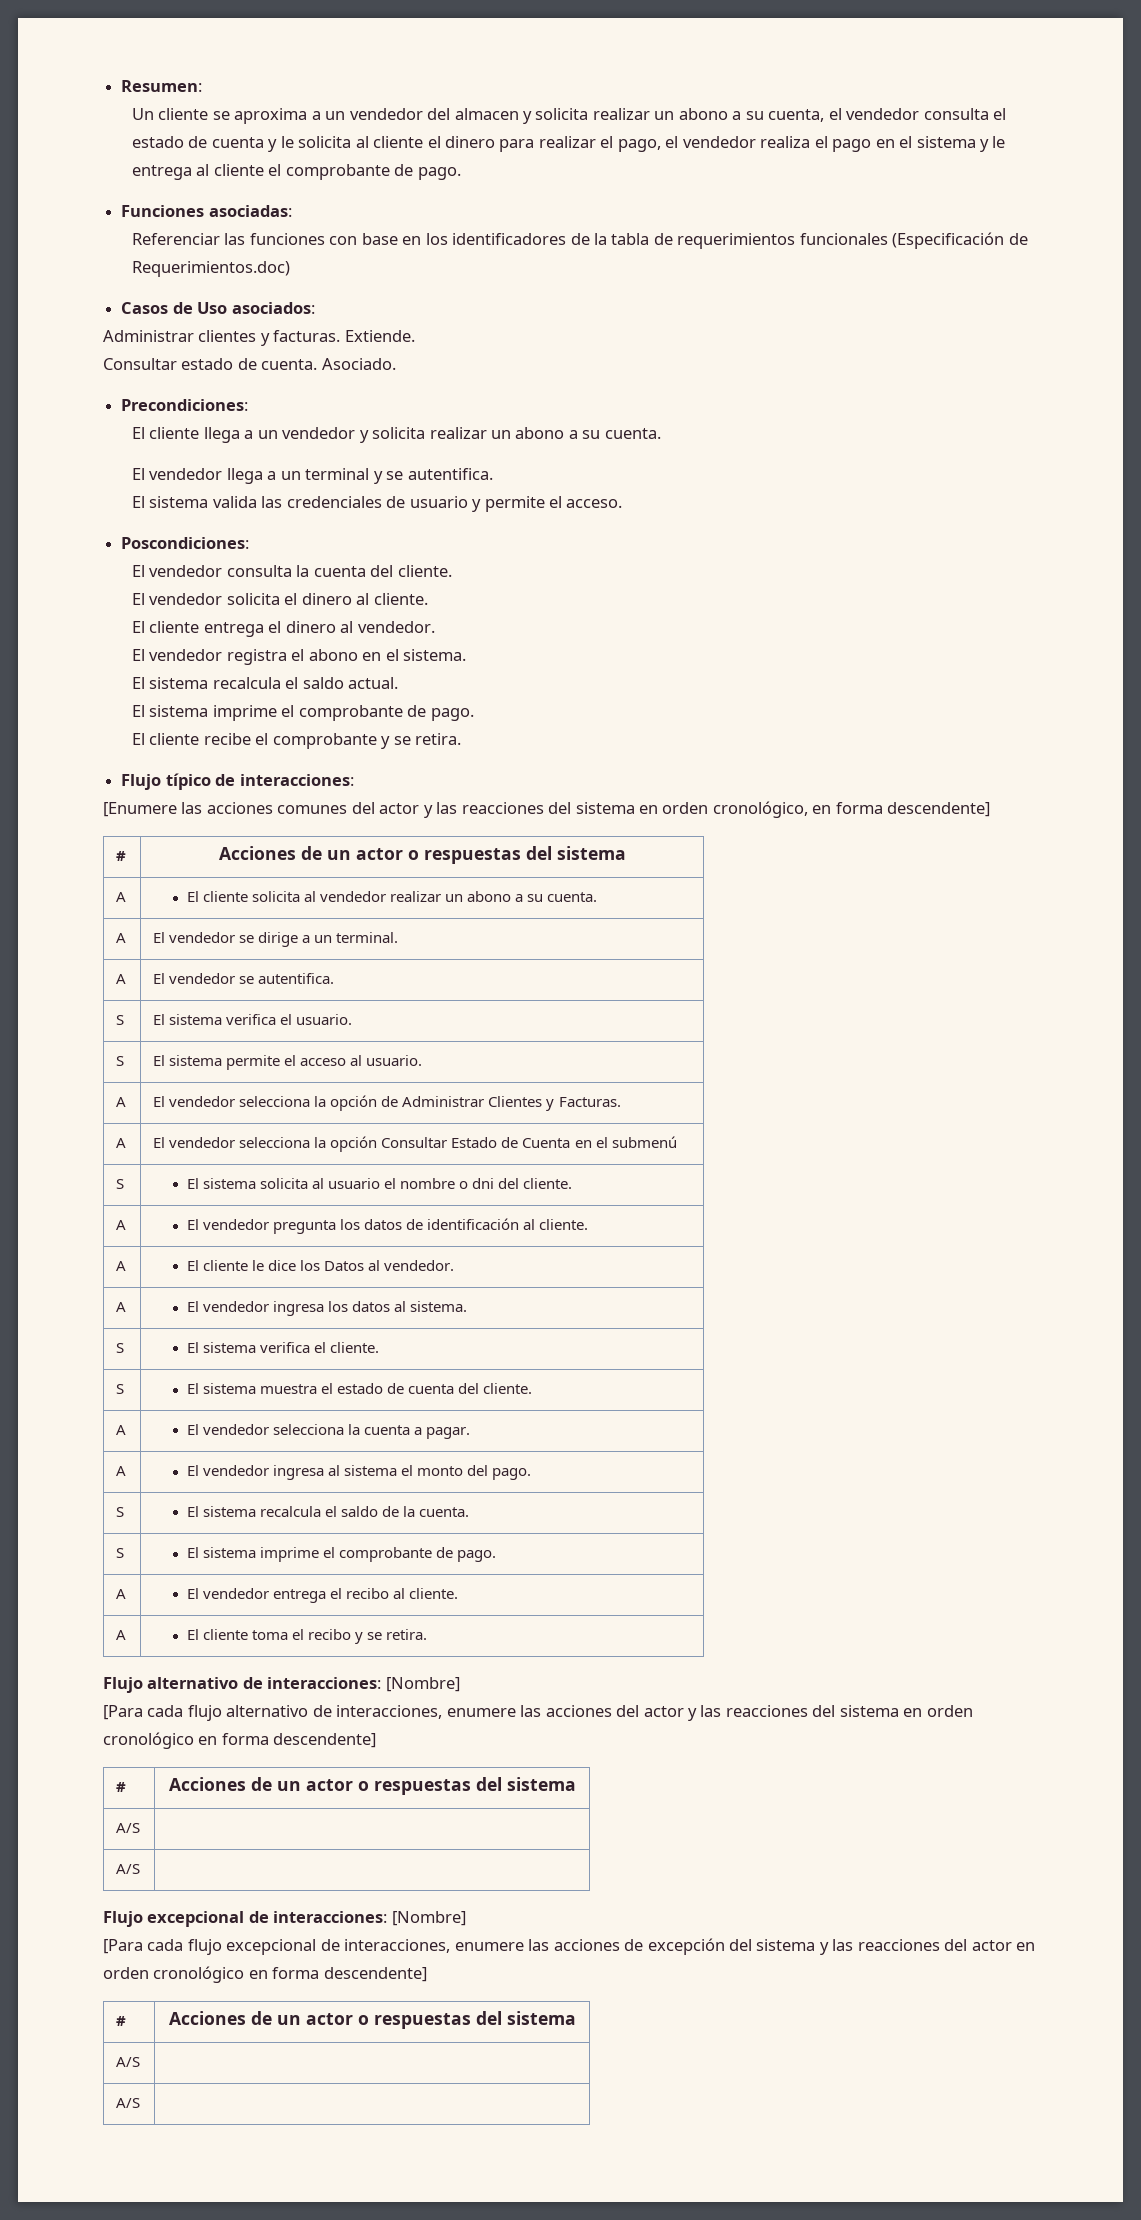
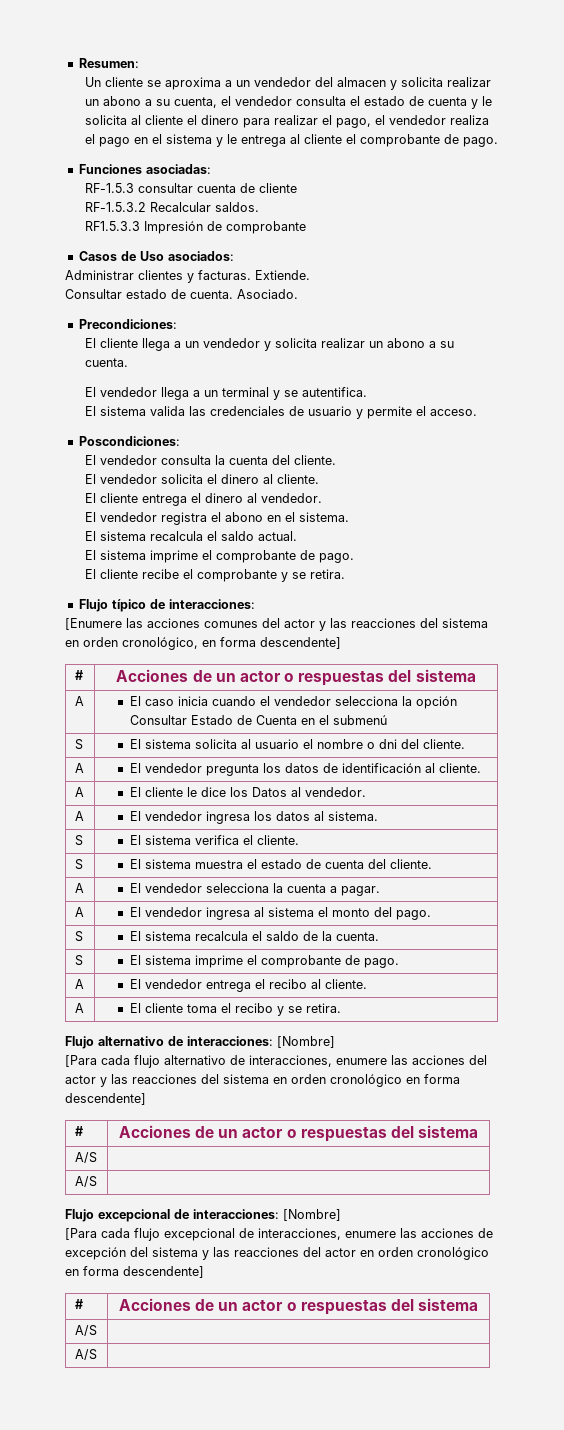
- Referenciar las funciones con base en los identificadores de la tabla de requerimientos funcionales (Especificación de Requerimientos.doc)
+ RF-1.5.3 consultar cuenta de cliente
+ RF-1.5.3.2 Recalcular saldos.
+ RF1.5.3.3 Impresión de comprobante
- A | El cliente solicita al vendedor realizar un abono a su cuenta.
- A | El vendedor se dirige a un terminal.
- A | El vendedor se autentifica.
- S | El sistema verifica el usuario.
- S | El sistema permite el acceso al usuario.
- A | El vendedor selecciona la opción de Administrar Clientes y Facturas.
- A | El vendedor selecciona la opción Consultar Estado de Cuenta en el submenú
+ A | El caso inicia cuando el vendedor selecciona la opción Consultar Estado de Cuenta en el submenú

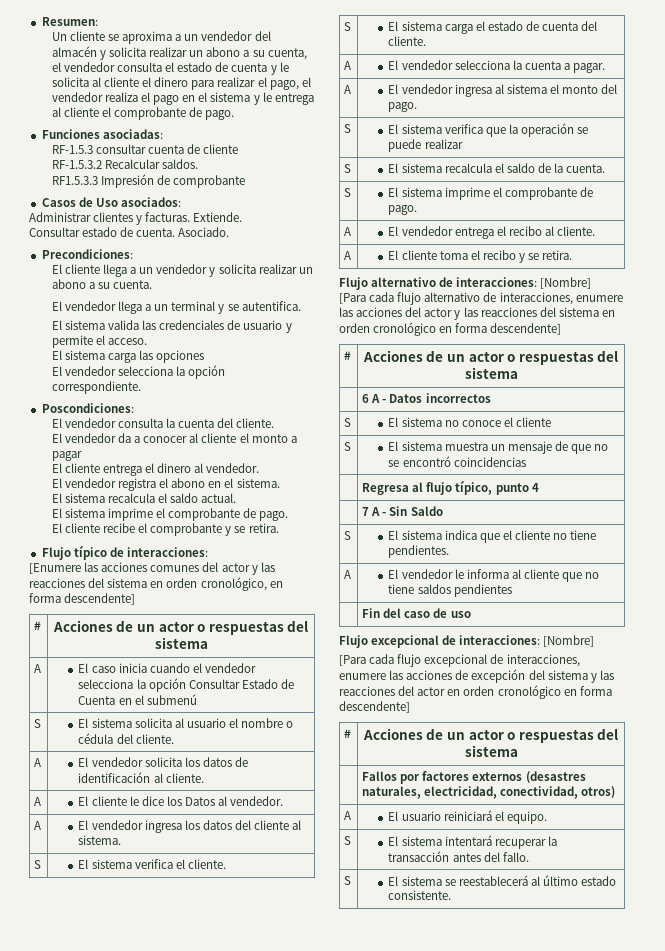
- Un cliente se aproxima a un vendedor del almacen y solicita realizar un abono a su cuenta, el vendedor consulta el estado de cuenta y le solicita al cliente el dinero para realizar el pago, el vendedor realiza el pago en el sistema y le entrega al cliente el comprobante de pago.
+ Un cliente se aproxima a un vendedor del almacén y solicita realizar un abono a su cuenta, el vendedor consulta el estado de cuenta y le solicita al cliente el dinero para realizar el pago, el vendedor realiza el pago en el sistema y le entrega al cliente el comprobante de pago.
+ El sistema carga las opciones
+ El vendedor selecciona la opción correspondiente.
- El vendedor solicita el dinero al cliente.
+ El vendedor da a conocer al cliente el monto a pagar
- S | El sistema solicita al usuario el nombre o dni del cliente.
- A | El vendedor pregunta los datos de identificación al cliente.
+ S | El sistema solicita al usuario el nombre o cédula del cliente.
+ A | El vendedor solicita los datos de identificación al cliente.
- A | El vendedor ingresa los datos al sistema.
+ A | El vendedor ingresa los datos del cliente al sistema.
- S | El sistema muestra el estado de cuenta del cliente.
+ S | El sistema carga el estado de cuenta del cliente.
+ S | El sistema verifica que la operación se puede realizar
  [Para cada flujo alternativo de interacciones, enumere las acciones del actor y las reacciones del sistema en orden cronológico en forma descendente]
  # | Acciones de un actor o respuestas del sistema
- A/S |
- A/S |
+ | 6 A - Datos incorrectos
+ S | El sistema no conoce el cliente
+ S | El sistema muestra un mensaje de que no se encontró coincidencias
+ | Regresa al flujo típico, punto 4
+ | 7 A - Sin Saldo
+ S | El sistema indica que el cliente no tiene pendientes.
+ A | El vendedor le informa al cliente que no tiene saldos pendientes
+ | Fin del caso de uso
  [Para cada flujo excepcional de interacciones, enumere las acciones de excepción del sistema y las reacciones del actor en orden cronológico en forma descendente]
  # | Acciones de un actor o respuestas del sistema
- A/S |
- A/S |
+ | Fallos por factores externos (desastres naturales, electricidad, conectividad, otros)
+ A | El usuario reiniciará el equipo.
+ S | El sistema intentará recuperar la transacción antes del fallo.
+ S | El sistema se reestablecerá al último estado consistente.

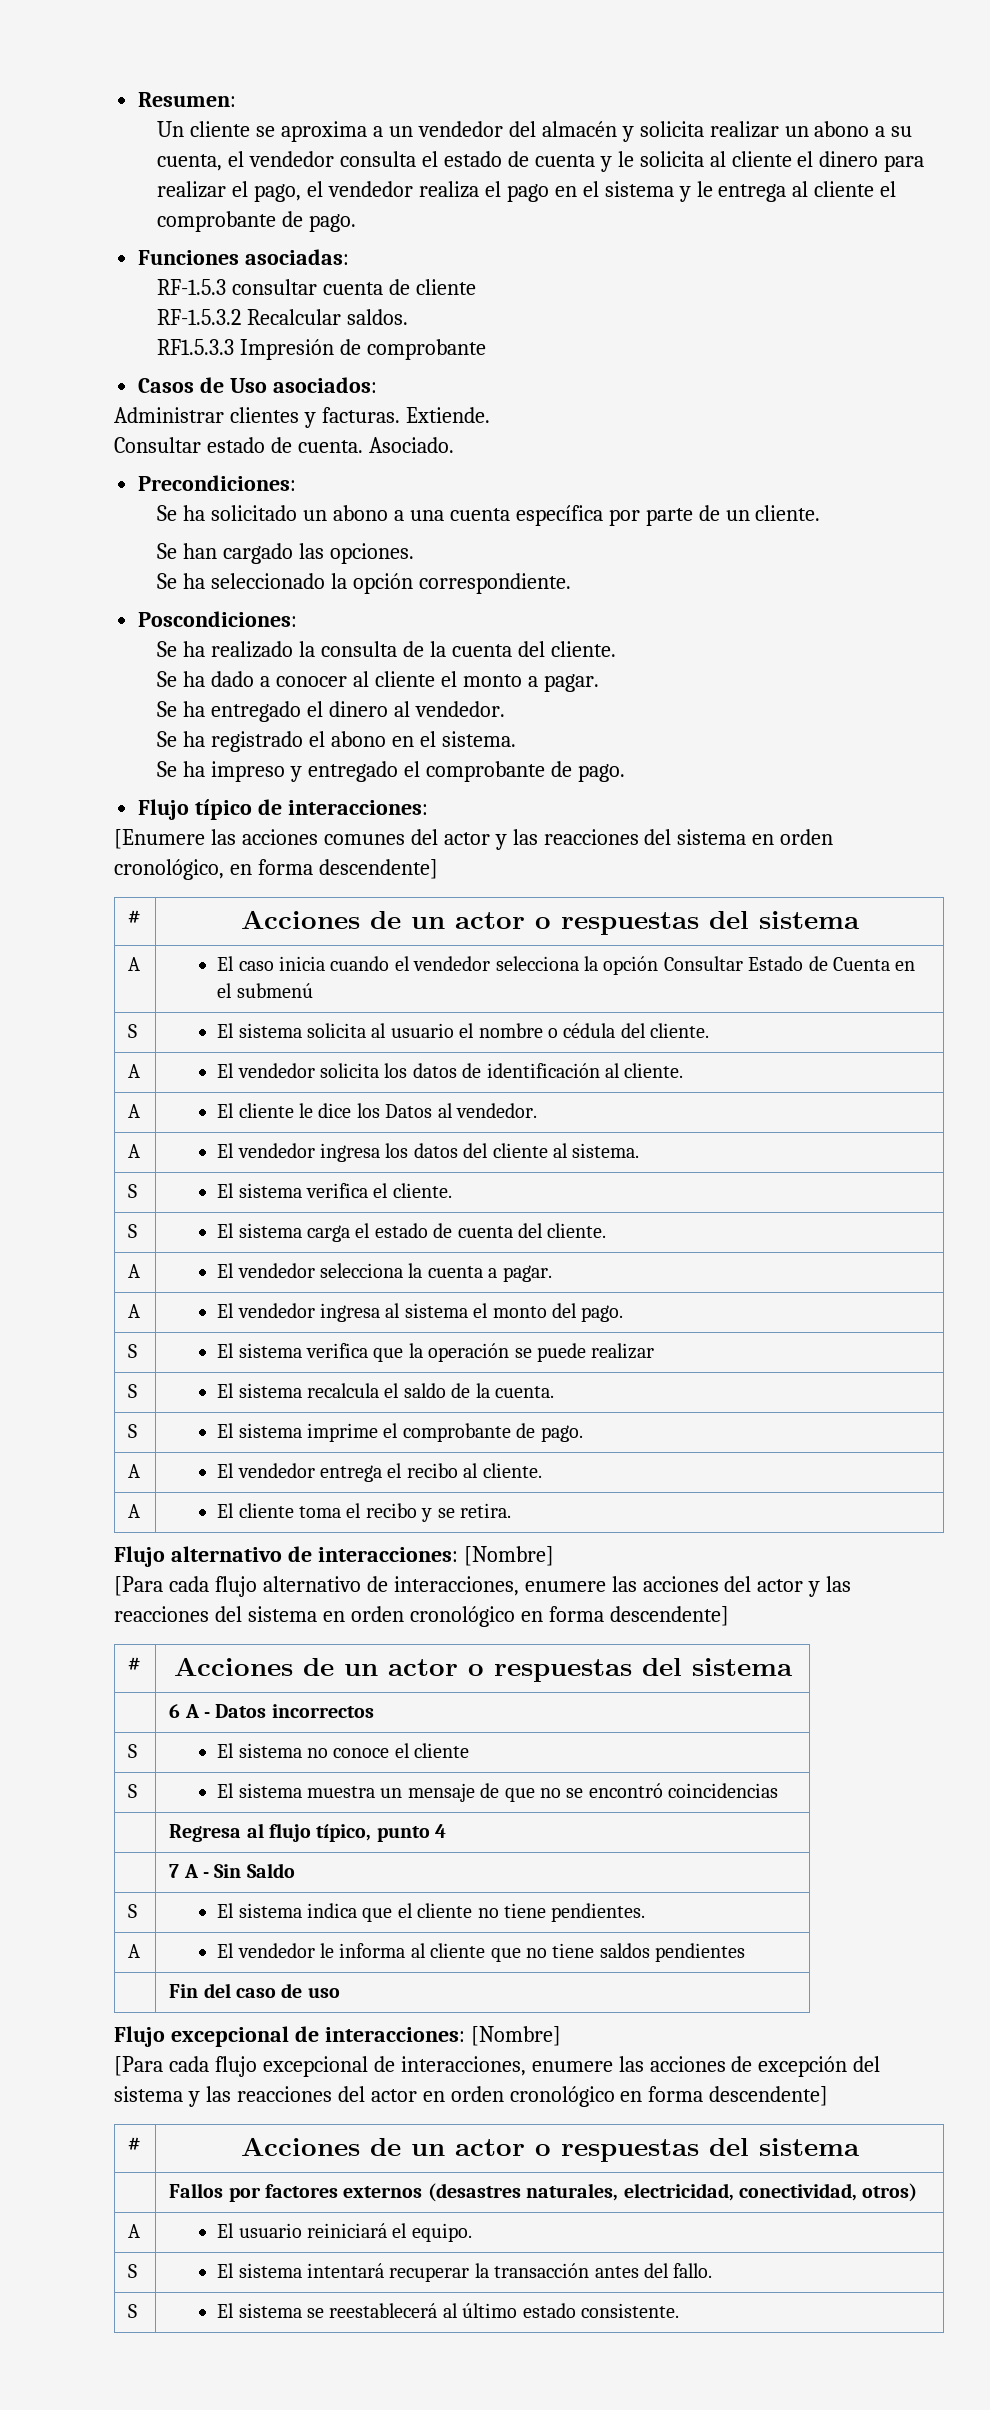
- El cliente llega a un vendedor y solicita realizar un abono a su cuenta.
- El vendedor llega a un terminal y se autentifica.
- El sistema valida las credenciales de usuario y permite el acceso.
- El sistema carga las opciones
- El vendedor selecciona la opción correspondiente.
+ Se ha solicitado un abono a una cuenta específica por parte de un cliente.
+ Se han cargado las opciones.
+ Se ha seleccionado la opción correspondiente.
  Poscondiciones:
- El vendedor consulta la cuenta del cliente.
+ Se ha realizado la consulta de la cuenta del cliente.
- El vendedor da a conocer al cliente el monto a pagar
- El cliente entrega el dinero al vendedor.
+ Se ha dado a conocer al cliente el monto a pagar.
+ Se ha entregado el dinero al vendedor.
- El vendedor registra el abono en el sistema.
+ Se ha registrado el abono en el sistema.
- El sistema recalcula el saldo actual.
- El sistema imprime el comprobante de pago.
- El cliente recibe el comprobante y se retira.
+ Se ha impreso y entregado el comprobante de pago.

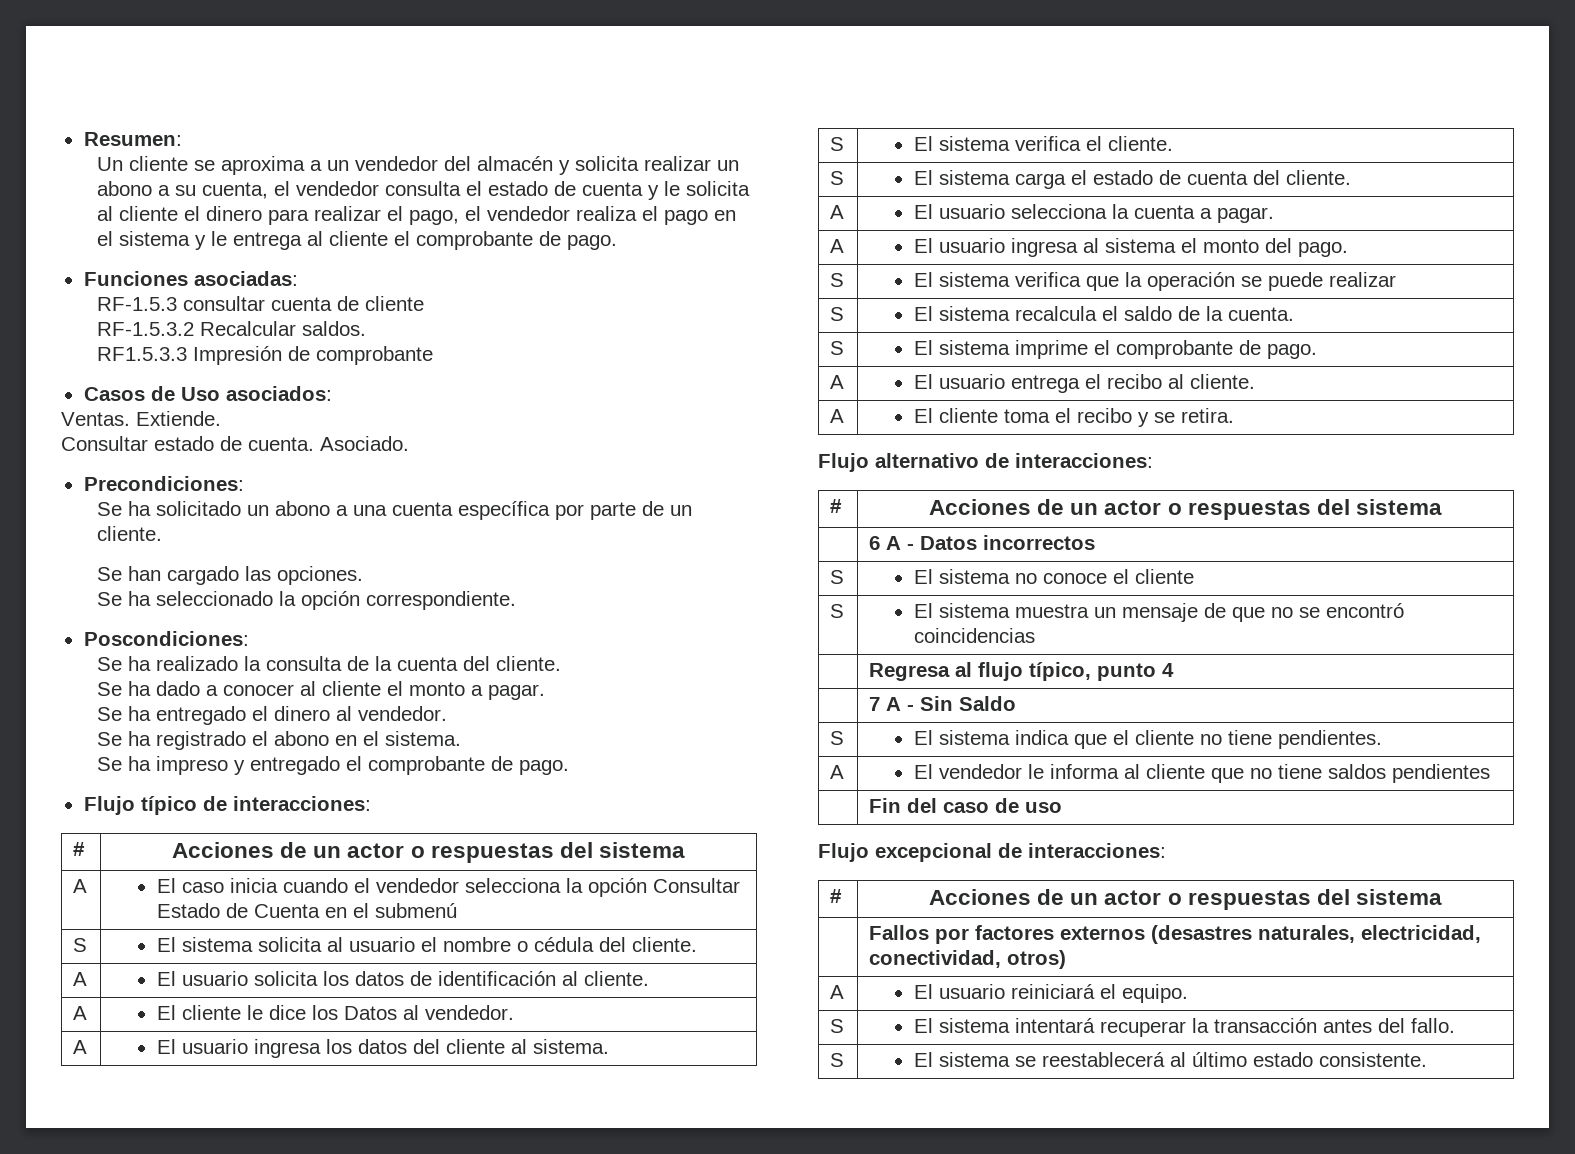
- Administrar clientes y facturas.
+ Ventas.
- [Enumere las acciones comunes del actor y las reacciones del sistema en orden cronológico, en forma descendente]
- A | El vendedor solicita los datos de identificación al cliente.
+ A | El usuario solicita los datos de identificación al cliente.
- A | El vendedor ingresa los datos del cliente al sistema.
+ A | El usuario ingresa los datos del cliente al sistema.
- A | El vendedor selecciona la cuenta a pagar.
+ A | El usuario selecciona la cuenta a pagar.
- A | El vendedor ingresa al sistema el monto del pago.
+ A | El usuario ingresa al sistema el monto del pago.
- A | El vendedor entrega el recibo al cliente.
+ A | El usuario entrega el recibo al cliente.
- Flujo alternativo de interacciones: [Nombre]
- [Para cada flujo alternativo de interacciones, enumere las acciones del actor y las reacciones del sistema en orden cronológico en forma descendente]
+ Flujo alternativo de interacciones:
- Flujo excepcional de interacciones: [Nombre]
- [Para cada flujo excepcional de interacciones, enumere las acciones de excepción del sistema y las reacciones del actor en orden cronológico en forma descendente]
+ Flujo excepcional de interacciones:

